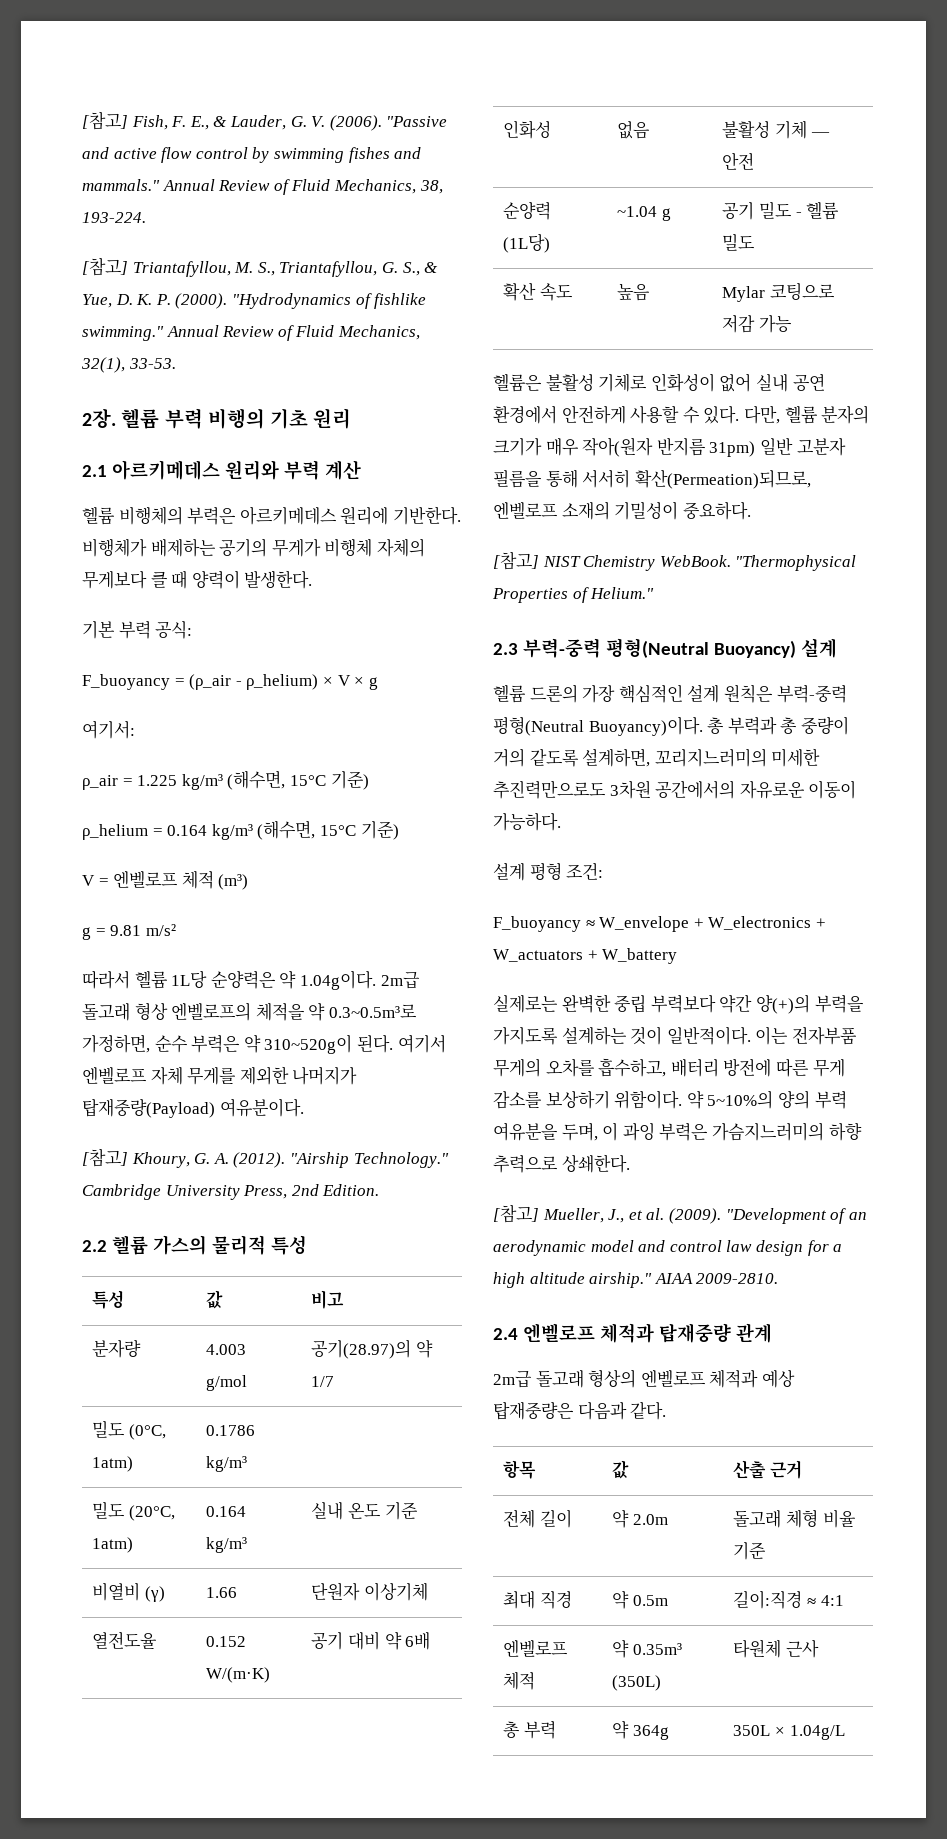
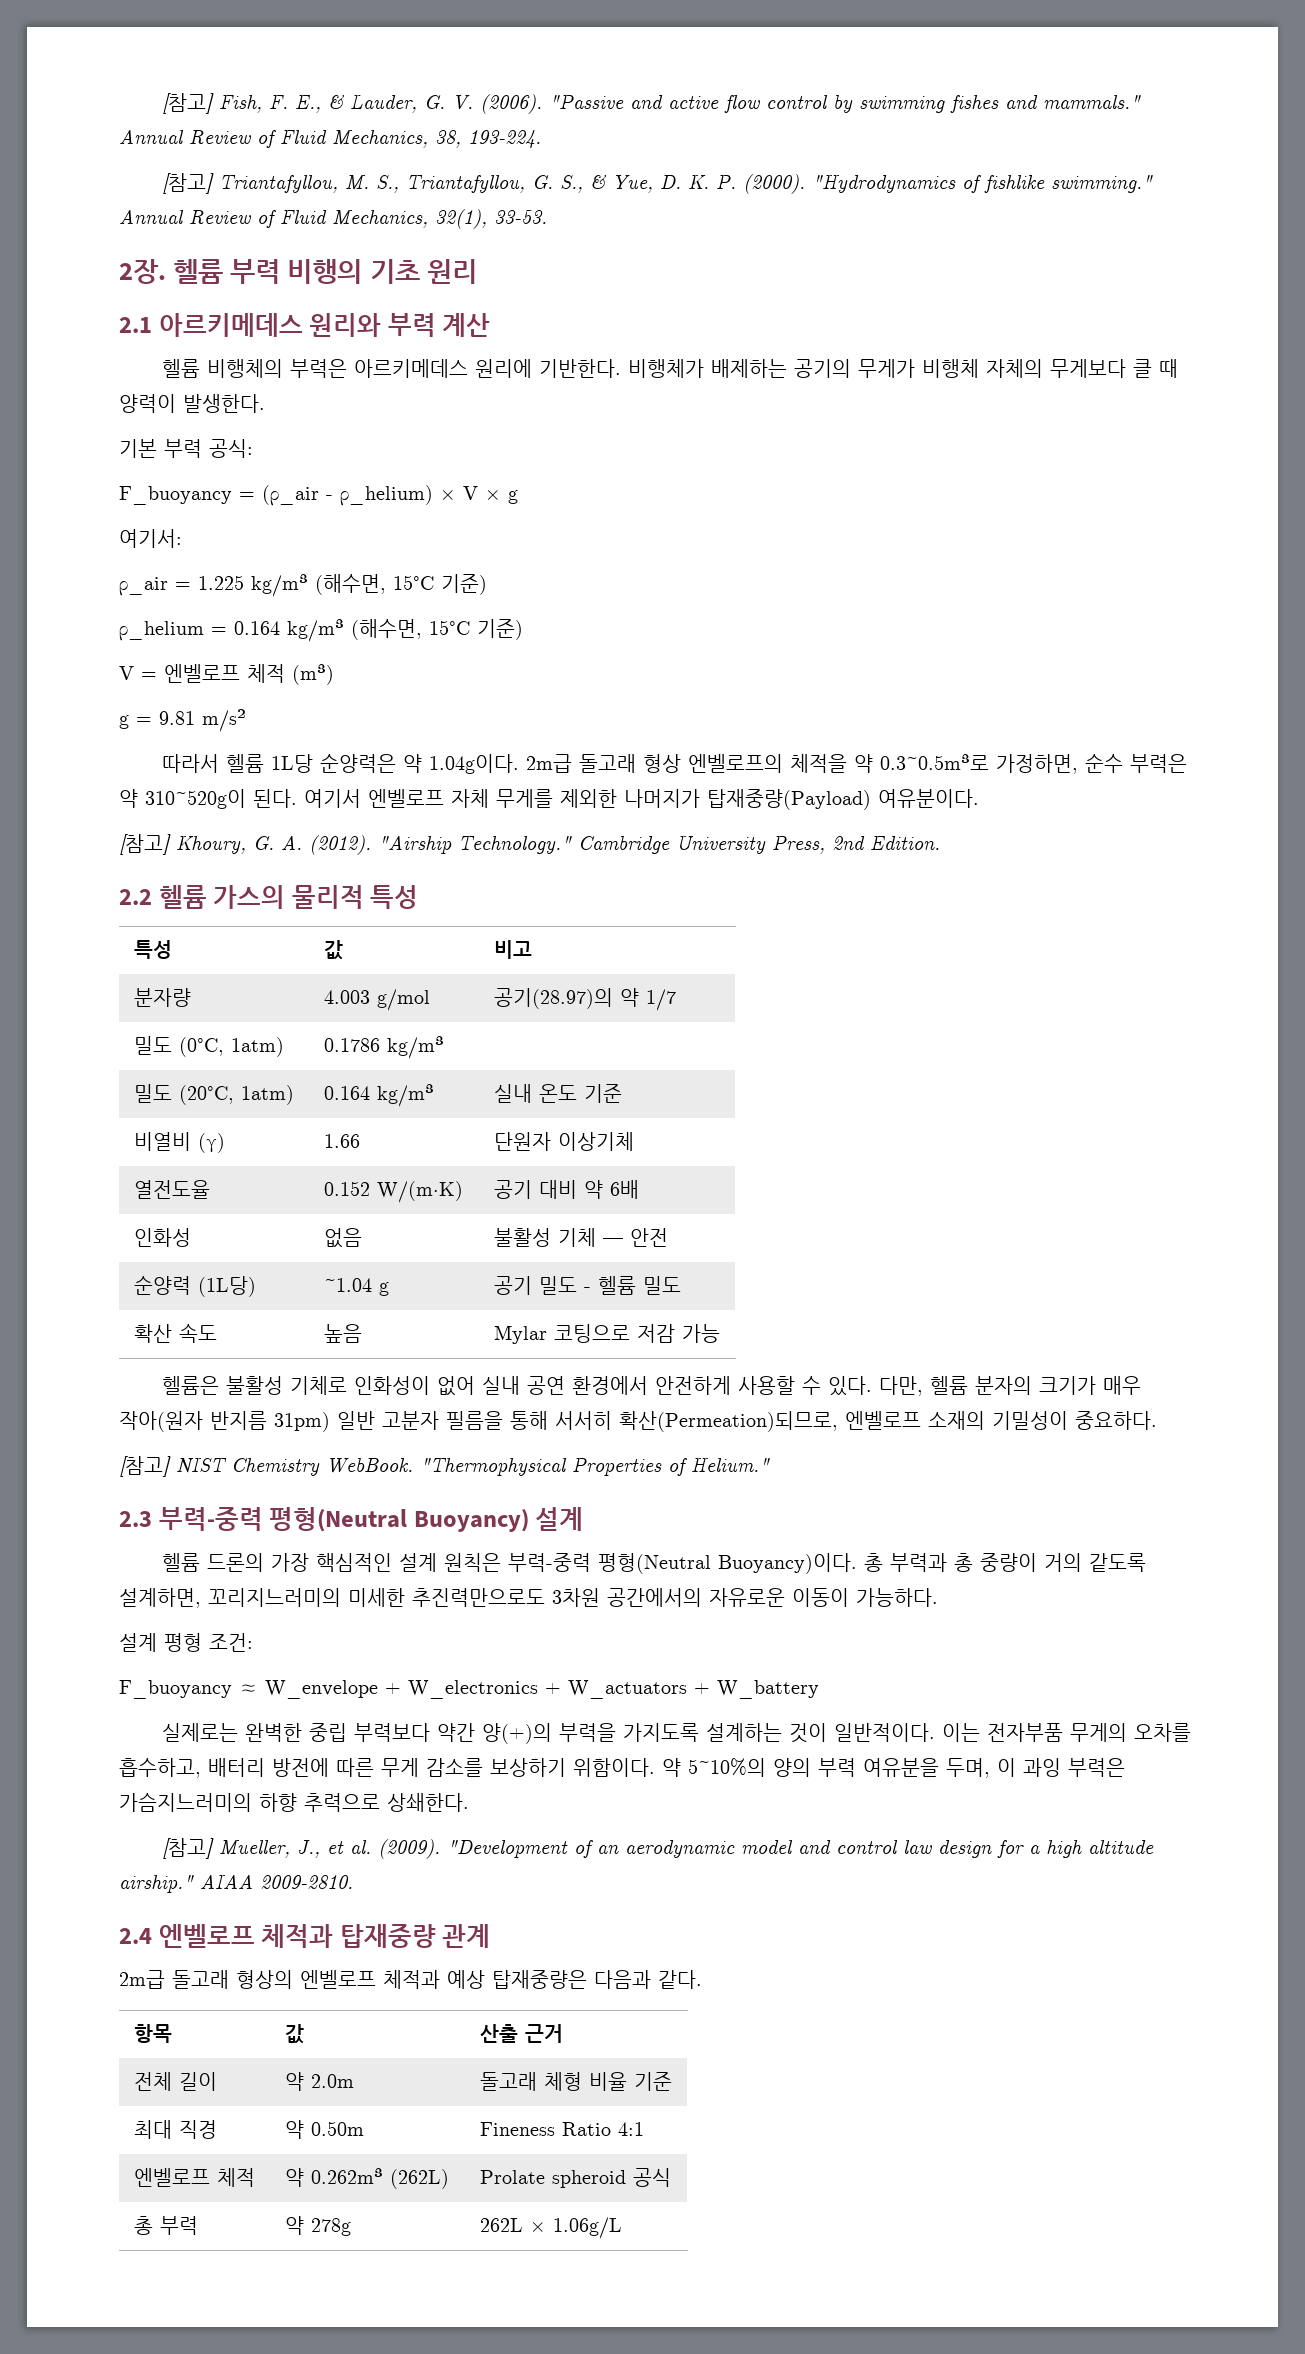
- 최대 직경 | 약 0.5m | 길이:직경 ≈ 4:1
+ 최대 직경 | 약 0.50m | Fineness Ratio 4:1
- 엔벨로프 체적 | 약 0.35m³ (350L) | 타원체 근사
+ 엔벨로프 체적 | 약 0.262m³ (262L) | Prolate spheroid 공식
- 총 부력 | 약 364g | 350L × 1.04g/L
+ 총 부력 | 약 278g | 262L × 1.06g/L

